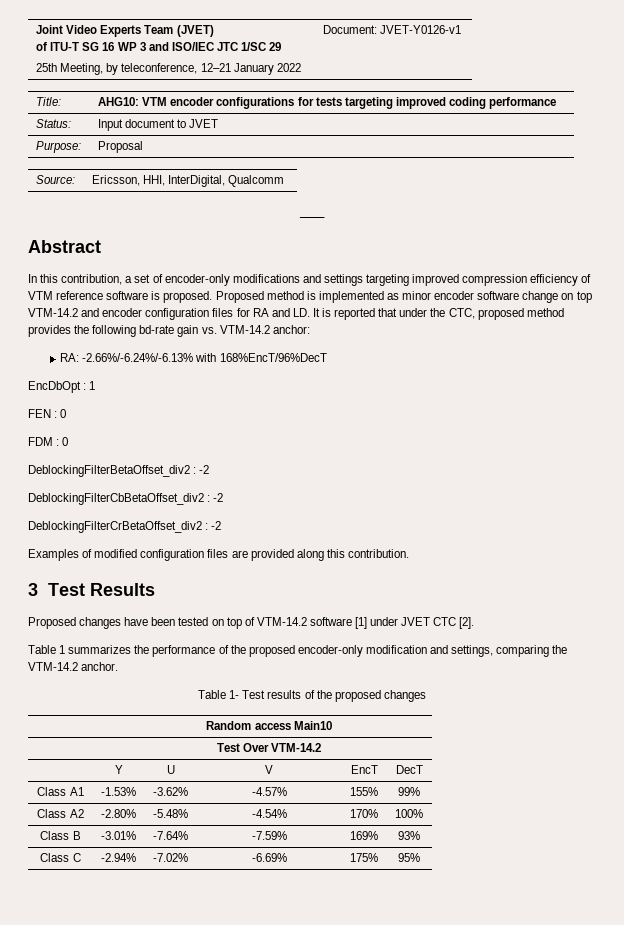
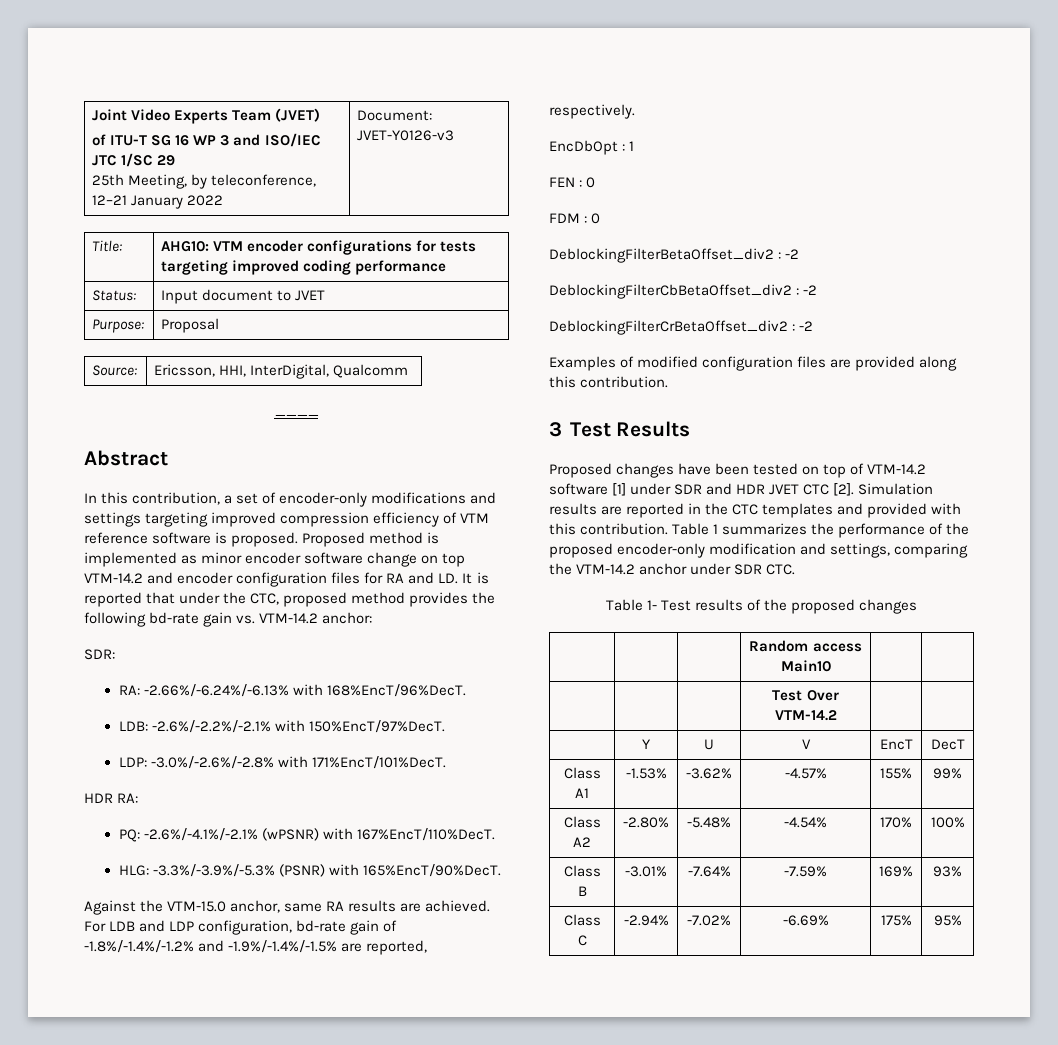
  Joint Video Experts Team (JVET)
  of ITU-T SG 16 WP 3 and ISO/IEC JTC 1/SC 29
- 25th Meeting, by teleconference, 12–21 January 2022 | Document: JVET-Y0126-v1
+ 25th Meeting, by teleconference, 12–21 January 2022 | Document: JVET-Y0126-v3
+ SDR:
- RA: -2.66%/-6.24%/-6.13% with 168%EncT/96%DecT
+ RA: -2.66%/-6.24%/-6.13% with 168%EncT/96%DecT.
+ LDB: -2.6%/-2.2%/-2.1% with 150%EncT/97%DecT.
+ LDP: -3.0%/-2.6%/-2.8% with 171%EncT/101%DecT.
+ HDR RA:
+ PQ: -2.6%/-4.1%/-2.1% (wPSNR) with 167%EncT/110%DecT.
+ HLG: -3.3%/-3.9%/-5.3% (PSNR) with 165%EncT/90%DecT.
+ Against the VTM-15.0 anchor, same RA results are achieved. For LDB and LDP configuration, bd-rate gain of -1.8%/-1.4%/-1.2% and -1.9%/-1.4%/-1.5% are reported, respectively.
- Proposed changes have been tested on top of VTM-14.2 software [1] under JVET CTC [2].
- Table 1 summarizes the performance of the proposed encoder-only modification and settings, comparing the VTM-14.2 anchor.
+ Proposed changes have been tested on top of VTM-14.2 software [1] under SDR and HDR JVET CTC [2]. Simulation results are reported in the CTC templates and provided with this contribution. Table 1 summarizes the performance of the proposed encoder-only modification and settings, comparing the VTM-14.2 anchor under SDR CTC.

